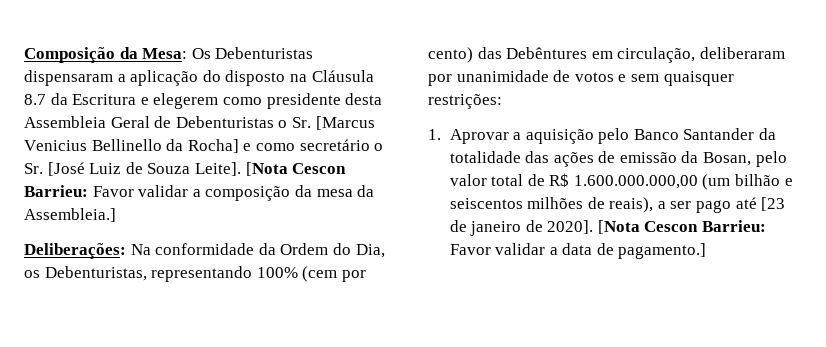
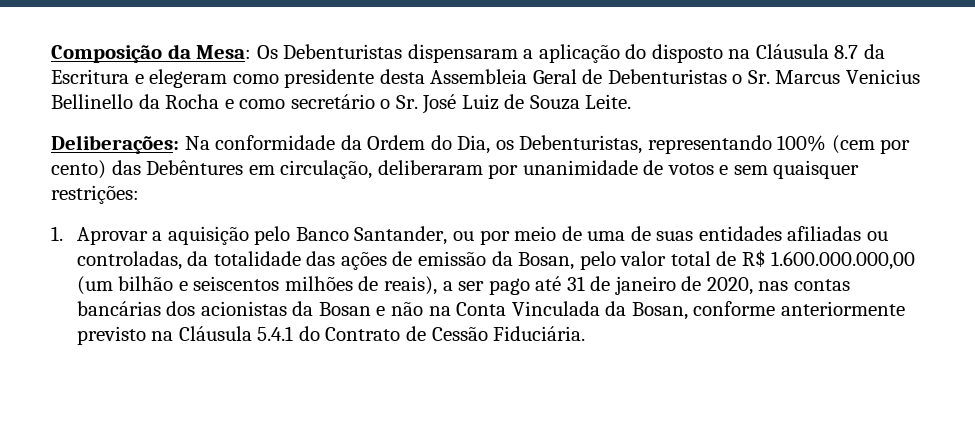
- Composição da Mesa: Os Debenturistas dispensaram a aplicação do disposto na Cláusula 8.7 da Escritura e elegerem como presidente desta Assembleia Geral de Debenturistas o Sr. [Marcus Venicius Bellinello da Rocha] e como secretário o Sr. [José Luiz de Souza Leite]. [Nota Cescon Barrieu: Favor validar a composição da mesa da Assembleia.]
+ Composição da Mesa: Os Debenturistas dispensaram a aplicação do disposto na Cláusula 8.7 da Escritura e elegeram como presidente desta Assembleia Geral de Debenturistas o Sr. Marcus Venicius Bellinello da Rocha e como secretário o Sr. José Luiz de Souza Leite.
- 1. Aprovar a aquisição pelo Banco Santander da totalidade das ações de emissão da Bosan, pelo valor total de R$ 1.600.000.000,00 (um bilhão e seiscentos milhões de reais), a ser pago até [23 de janeiro de 2020]. [Nota Cescon Barrieu: Favor validar a data de pagamento.]
+ 1. Aprovar a aquisição pelo Banco Santander, ou por meio de uma de suas entidades afiliadas ou controladas, da totalidade das ações de emissão da Bosan, pelo valor total de R$ 1.600.000.000,00 (um bilhão e seiscentos milhões de reais), a ser pago até 31 de janeiro de 2020, nas contas bancárias dos acionistas da Bosan e não na Conta Vinculada da Bosan, conforme anteriormente previsto na Cláusula 5.4.1 do Contrato de Cessão Fiduciária.

